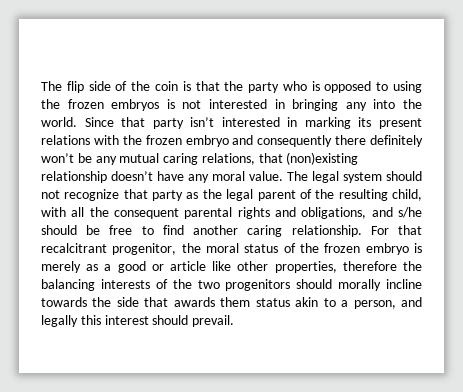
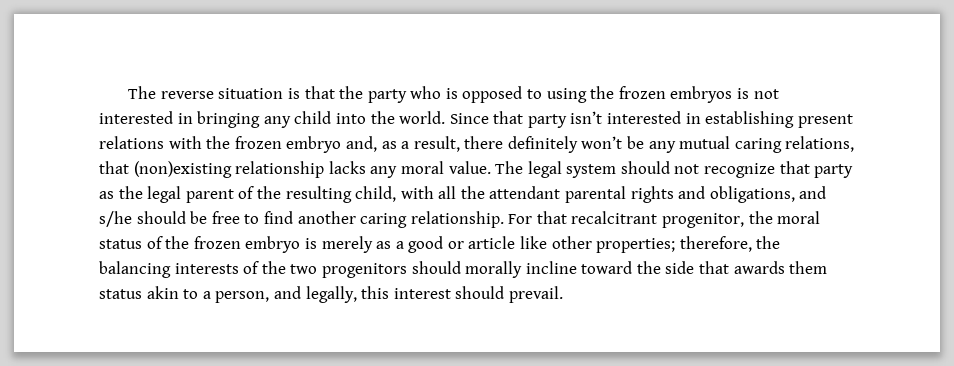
- The flip side of the coin is that the party who is opposed to using the frozen embryos is not interested in bringing any into the world.
+ The reverse situation is that the party who is opposed to using the frozen embryos is not interested in bringing any child into the world.
- Since that party isn’t interested in marking its present relations with the frozen embryo and consequently there definitely won’t be any mutual caring relations, that (non)existing relationship doesn’t have any moral value.
+ Since that party isn’t interested in establishing present relations with the frozen embryo and, as a result, there definitely won’t be any mutual caring relations, that (non)existing relationship lacks any moral value.
- The legal system should not recognize that party as the legal parent of the resulting child, with all the consequent parental rights and obligations, and s/he should be free to find another caring relationship.
+ The legal system should not recognize that party as the legal parent of the resulting child, with all the attendant parental rights and obligations, and s/he should be free to find another caring relationship.
- For that recalcitrant progenitor, the moral status of the frozen embryo is merely as a good or article like other properties, therefore the balancing interests of the two progenitors should morally incline towards the side that awards them status akin to a person, and legally this interest should prevail.
+ For that recalcitrant progenitor, the moral status of the frozen embryo is merely as a good or article like other properties; therefore, the balancing interests of the two progenitors should morally incline toward the side that awards them status akin to a person, and legally, this interest should prevail.

